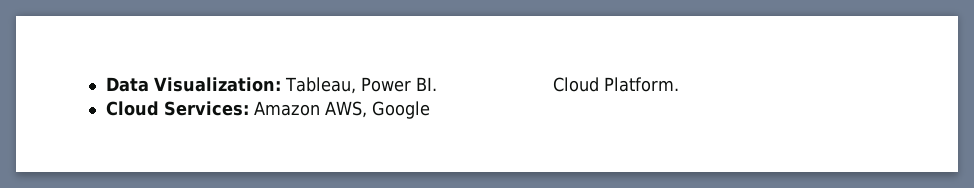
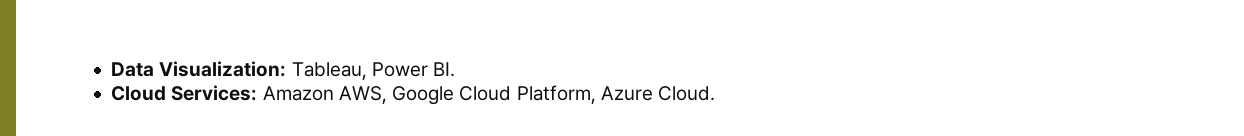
- Cloud Services: Amazon AWS, Google Cloud Platform.
+ Cloud Services: Amazon AWS, Google Cloud Platform, Azure Cloud.

